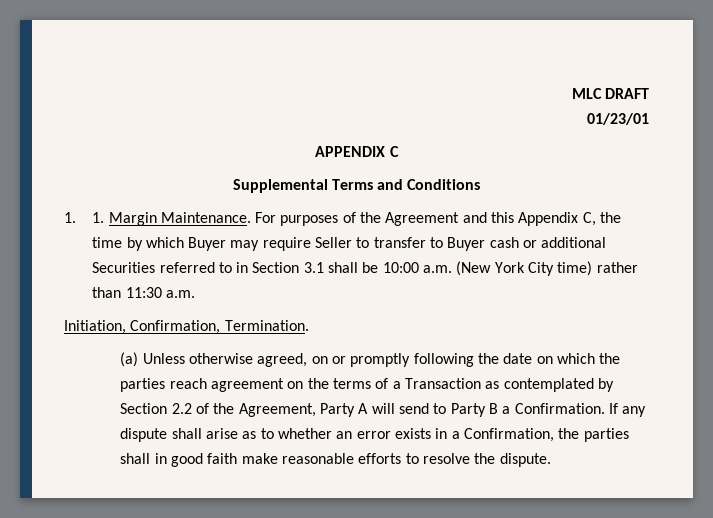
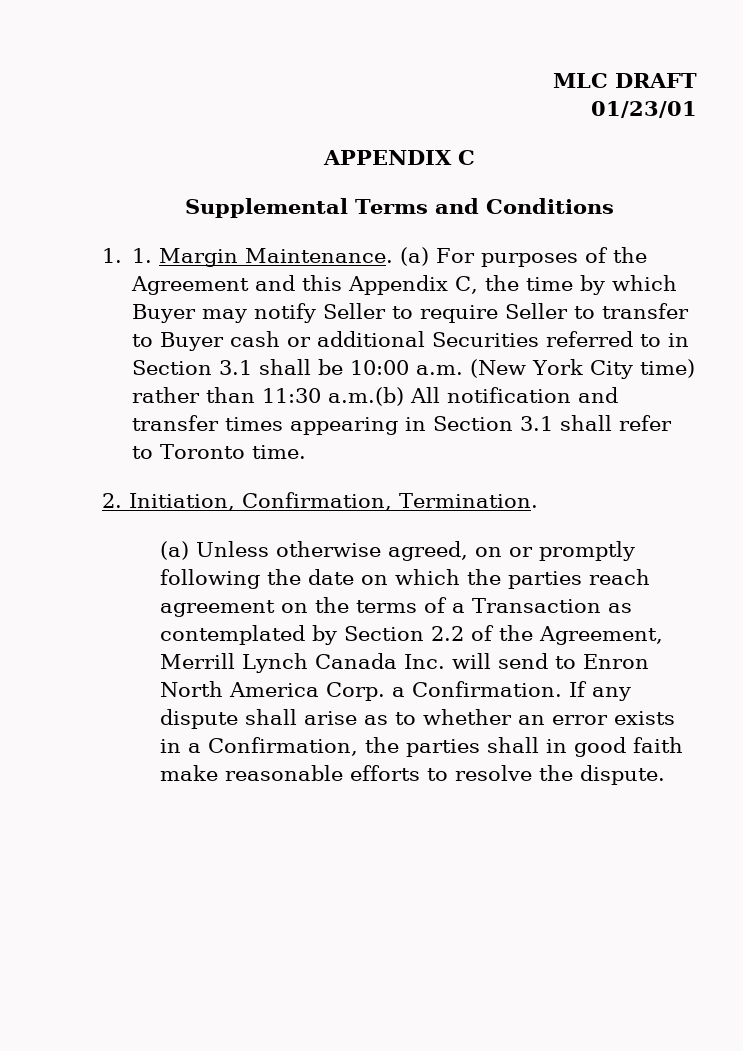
- For purposes of the Agreement and this Appendix C, the time by which Buyer may require Seller to transfer to Buyer cash or additional Securities referred to in Section 3.1 shall be 10:00 a.m. (New York City time) rather than 11:30 a.m.
- Initiation, Confirmation, Termination.
+ (a) For purposes of the Agreement and this Appendix C, the time by which Buyer may notify Seller to require Seller to transfer to Buyer cash or additional Securities referred to in Section 3.1 shall be 10:00 a.m. (New York City time) rather than 11:30 a.m.(b) All notification and transfer times appearing in Section 3.1 shall refer to Toronto time.
+ 2. Initiation, Confirmation, Termination.
- (a) Unless otherwise agreed, on or promptly following the date on which the parties reach agreement on the terms of a Transaction as contemplated by Section 2.2 of the Agreement, Party A will send to Party B a Confirmation.
+ (a) Unless otherwise agreed, on or promptly following the date on which the parties reach agreement on the terms of a Transaction as contemplated by Section 2.2 of the Agreement, Merrill Lynch Canada Inc. will send to Enron North America Corp. a Confirmation.

